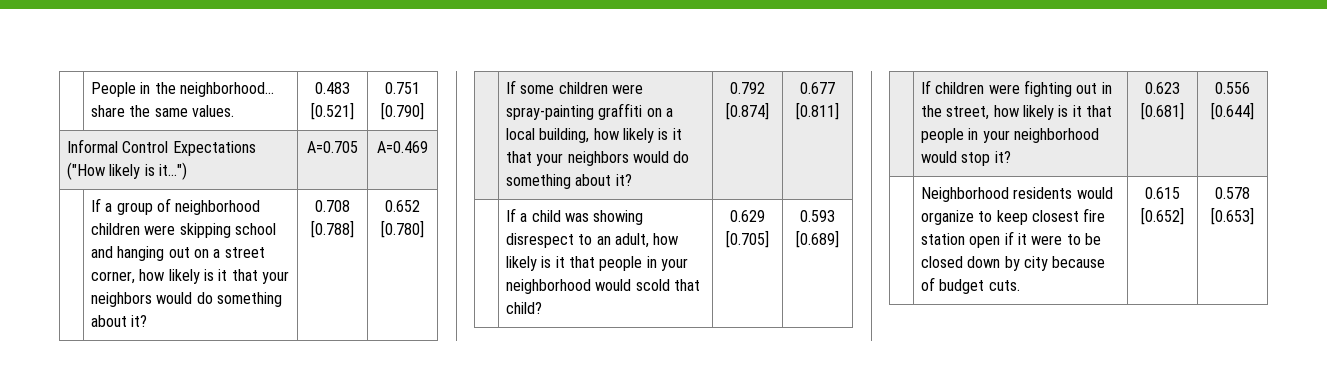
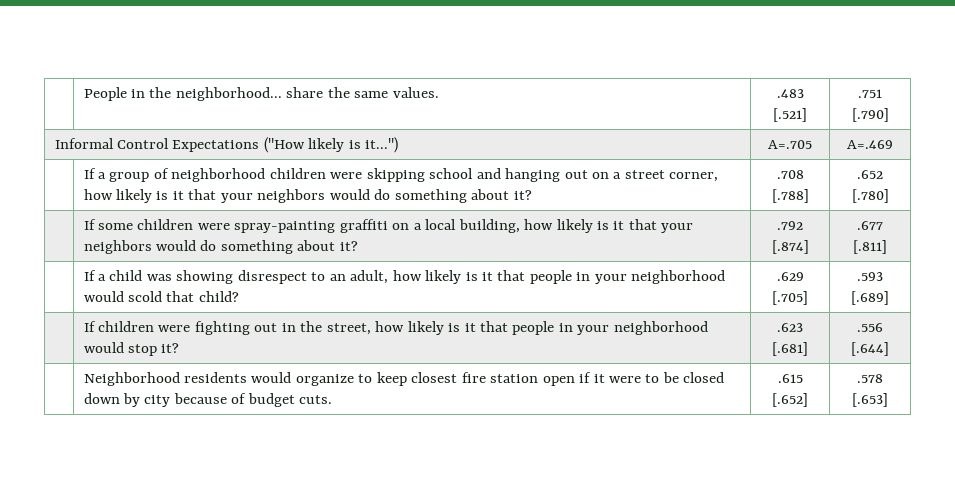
- | People in the neighborhood... share the same values. | 0.483 [0.521] | 0.751 [0.790]
+ | People in the neighborhood... share the same values. | .483 [.521] | .751 [.790]
- Informal Control Expectations ("How likely is it...") | A=0.705 | A=0.469
+ Informal Control Expectations ("How likely is it...") | A=.705 | A=.469
- | If a group of neighborhood children were skipping school and hanging out on a street corner, how likely is it that your neighbors would do something about it? | 0.708 [0.788] | 0.652 [0.780]
+ | If a group of neighborhood children were skipping school and hanging out on a street corner, how likely is it that your neighbors would do something about it? | .708 [.788] | .652 [.780]
- | If some children were spray-painting graffiti on a local building, how likely is it that your neighbors would do something about it? | 0.792 [0.874] | 0.677 [0.811]
+ | If some children were spray-painting graffiti on a local building, how likely is it that your neighbors would do something about it? | .792 [.874] | .677 [.811]
- | If a child was showing disrespect to an adult, how likely is it that people in your neighborhood would scold that child? | 0.629 [0.705] | 0.593 [0.689]
+ | If a child was showing disrespect to an adult, how likely is it that people in your neighborhood would scold that child? | .629 [.705] | .593 [.689]
- | If children were fighting out in the street, how likely is it that people in your neighborhood would stop it? | 0.623 [0.681] | 0.556 [0.644]
+ | If children were fighting out in the street, how likely is it that people in your neighborhood would stop it? | .623 [.681] | .556 [.644]
- | Neighborhood residents would organize to keep closest fire station open if it were to be closed down by city because of budget cuts. | 0.615 [0.652] | 0.578 [0.653]
+ | Neighborhood residents would organize to keep closest fire station open if it were to be closed down by city because of budget cuts. | .615 [.652] | .578 [.653]

